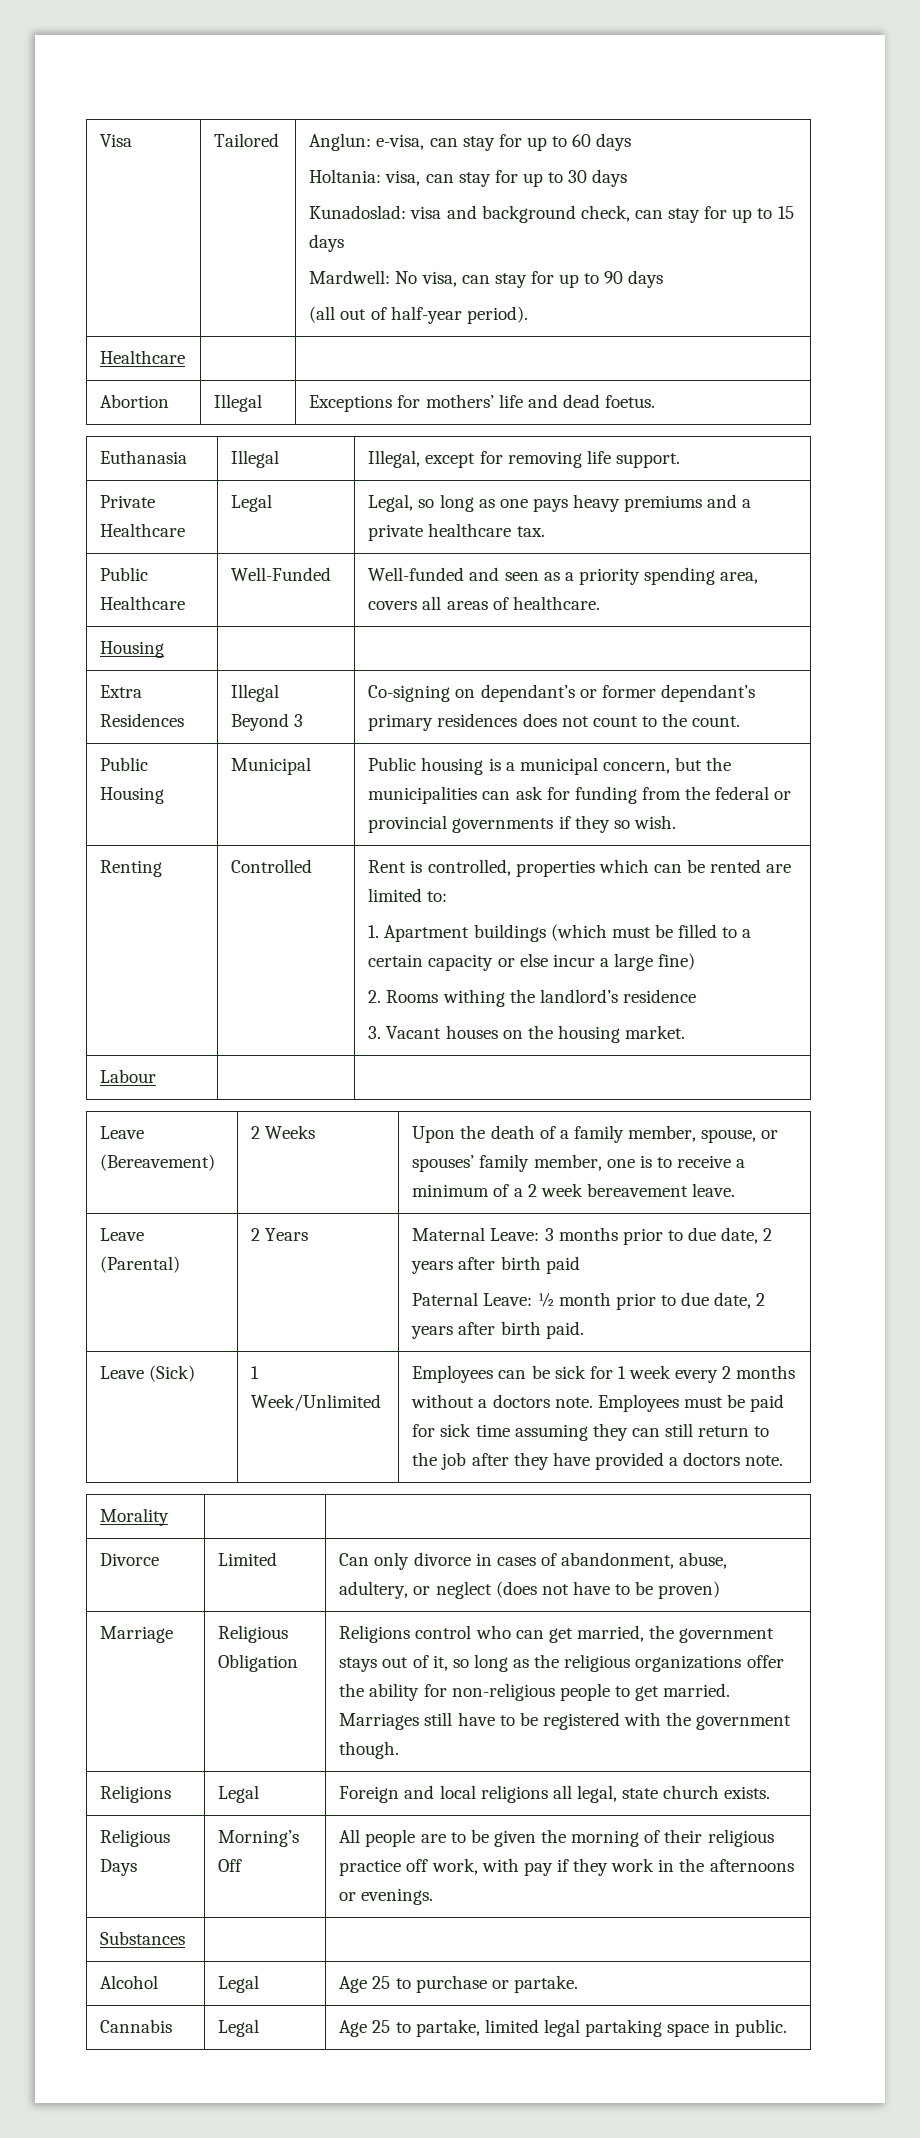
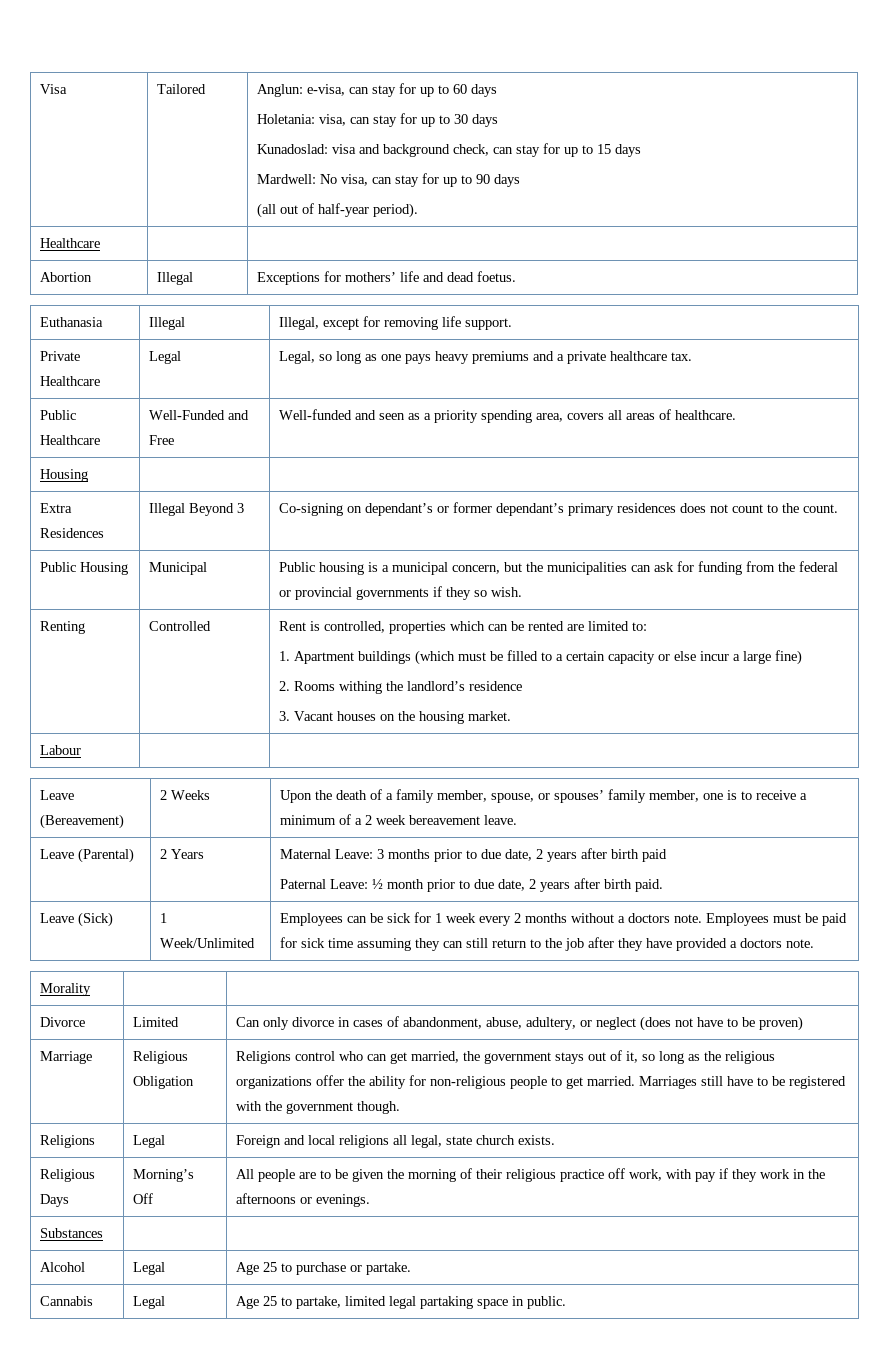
- Holtania: visa, can stay for up to 30 days
+ Holetania: visa, can stay for up to 30 days
- Public Healthcare | Well-Funded | Well-funded and seen as a priority spending area, covers all areas of healthcare.
+ Public Healthcare | Well-Funded and Free | Well-funded and seen as a priority spending area, covers all areas of healthcare.

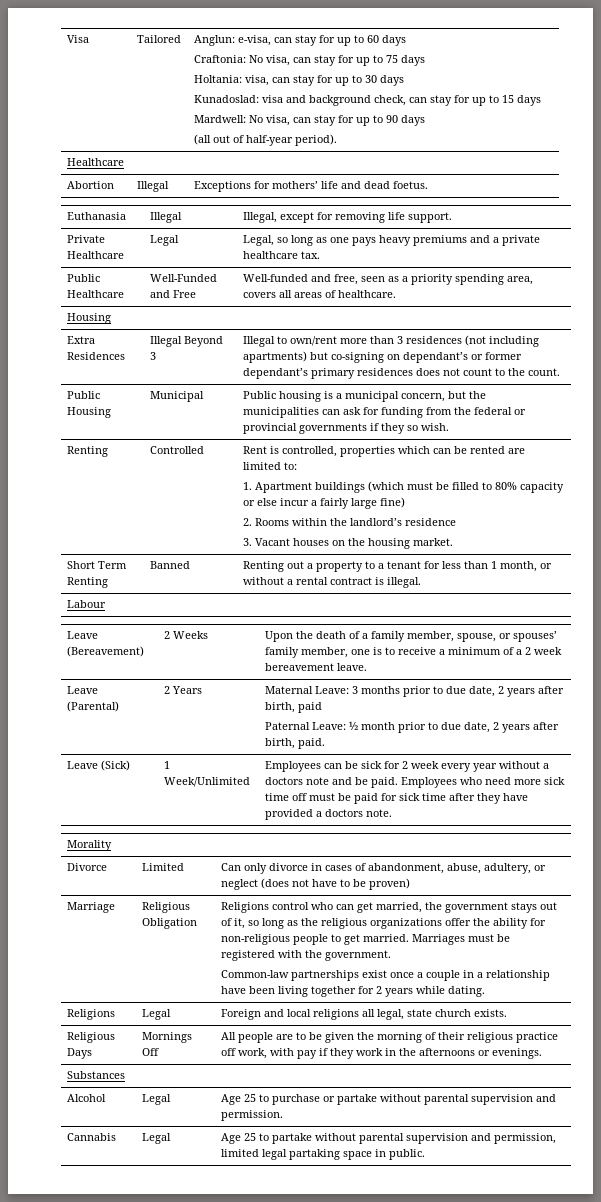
- Holetania: visa, can stay for up to 30 days
+ Craftonia: No visa, can stay for up to 75 days
+ Holtania: visa, can stay for up to 30 days
- Public Healthcare | Well-Funded and Free | Well-funded and seen as a priority spending area, covers all areas of healthcare.
+ Public Healthcare | Well-Funded and Free | Well-funded and free, seen as a priority spending area, covers all areas of healthcare.
- Extra Residences | Illegal Beyond 3 | Co-signing on dependant’s or former dependant’s primary residences does not count to the count.
+ Extra Residences | Illegal Beyond 3 | Illegal to own/rent more than 3 residences (not including apartments) but co-signing on dependant’s or former dependant’s primary residences does not count to the count.
- 1. Apartment buildings (which must be filled to a certain capacity or else incur a large fine)
+ 1. Apartment buildings (which must be filled to 80% capacity or else incur a fairly large fine)
- 2. Rooms withing the landlord’s residence
+ 2. Rooms within the landlord’s residence
+ Short Term Renting | Banned | Renting out a property to a tenant for less than 1 month, or without a rental contract is illegal.
- Leave (Parental) | 2 Years | Maternal Leave: 3 months prior to due date, 2 years after birth paid
- Paternal Leave: ½ month prior to due date, 2 years after birth paid.
+ Leave (Parental) | 2 Years | Maternal Leave: 3 months prior to due date, 2 years after birth, paid
+ Paternal Leave: ½ month prior to due date, 2 years after birth, paid.
- Leave (Sick) | 1 Week/Unlimited | Employees can be sick for 1 week every 2 months without a doctors note. Employees must be paid for sick time assuming they can still return to the job after they have provided a doctors note.
+ Leave (Sick) | 1 Week/Unlimited | Employees can be sick for 2 week every year without a doctors note and be paid. Employees who need more sick time off must be paid for sick time after they have provided a doctors note.
- Marriages still have to be registered with the government though.
+ Marriages must be registered with the government.
+ Common-law partnerships exist once a couple in a relationship have been living together for 2 years while dating.
- Religious Days | Morning’s Off | All people are to be given the morning of their religious practice off work, with pay if they work in the afternoons or evenings.
+ Religious Days | Mornings Off | All people are to be given the morning of their religious practice off work, with pay if they work in the afternoons or evenings.
- Alcohol | Legal | Age 25 to purchase or partake.
+ Alcohol | Legal | Age 25 to purchase or partake without parental supervision and permission.
- Cannabis | Legal | Age 25 to partake, limited legal partaking space in public.
+ Cannabis | Legal | Age 25 to partake without parental supervision and permission, limited legal partaking space in public.

